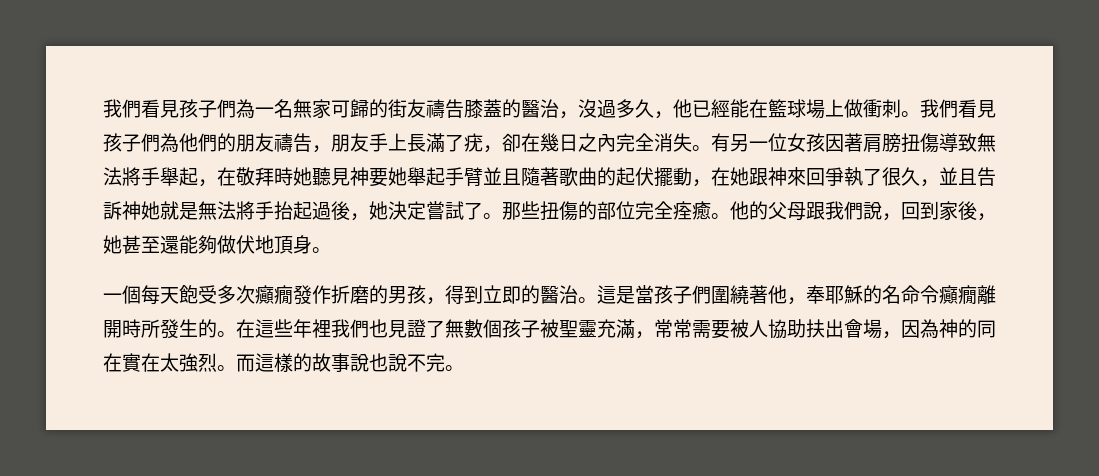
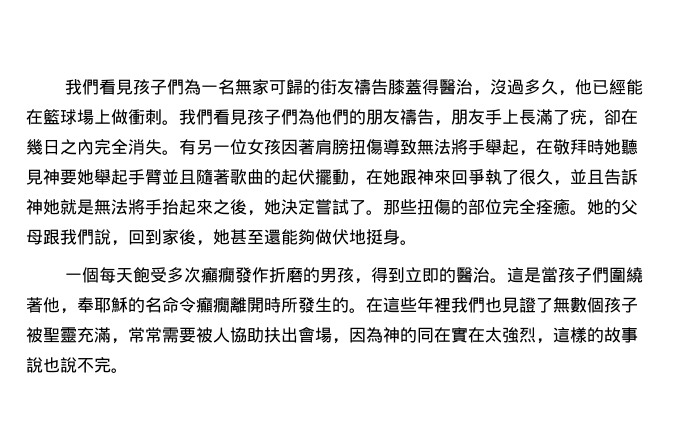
- 我們看見孩子們為一名無家可歸的街友禱告膝蓋的醫治，沒過多久，他已經能在籃球場上做衝刺。
+ 我們看見孩子們為一名無家可歸的街友禱告膝蓋得醫治，沒過多久，他已經能在籃球場上做衝刺。
- 有另一位女孩因著肩膀扭傷導致無法將手舉起，在敬拜時她聽見神要她舉起手臂並且隨著歌曲的起伏擺動，在她跟神來回爭執了很久，並且告訴神她就是無法將手抬起過後，她決定嘗試了。
+ 有另一位女孩因著肩膀扭傷導致無法將手舉起，在敬拜時她聽見神要她舉起手臂並且隨著歌曲的起伏擺動，在她跟神來回爭執了很久，並且告訴神她就是無法將手抬起來之後，她決定嘗試了。
- 他的父母跟我們說，回到家後，她甚至還能夠做伏地頂身。
+ 她的父母跟我們說，回到家後，她甚至還能夠做伏地挺身。
- 在這些年裡我們也見證了無數個孩子被聖靈充滿，常常需要被人協助扶出會場，因為神的同在實在太強烈。而這樣的故事說也說不完。
+ 在這些年裡我們也見證了無數個孩子被聖靈充滿，常常需要被人協助扶出會場，因為神的同在實在太強烈，這樣的故事說也說不完。

